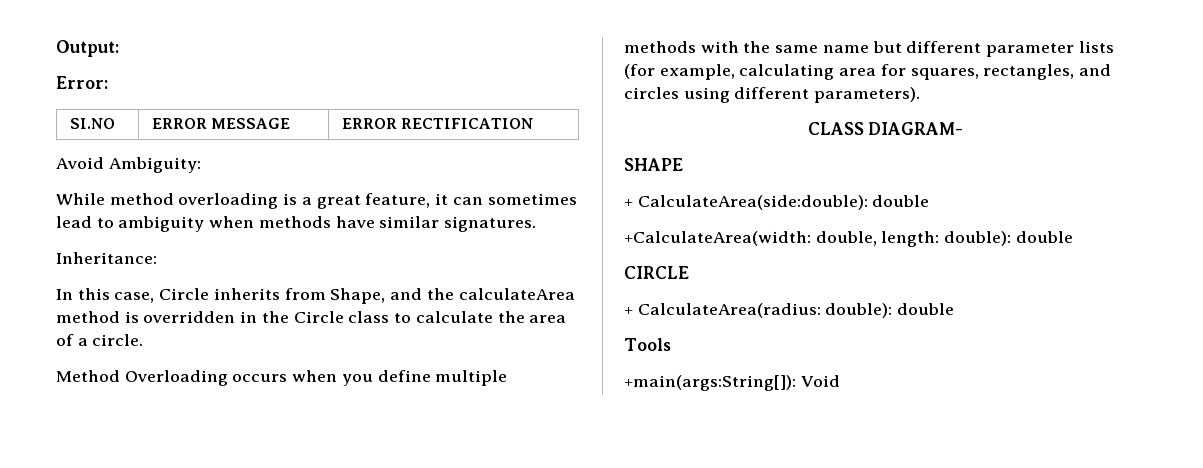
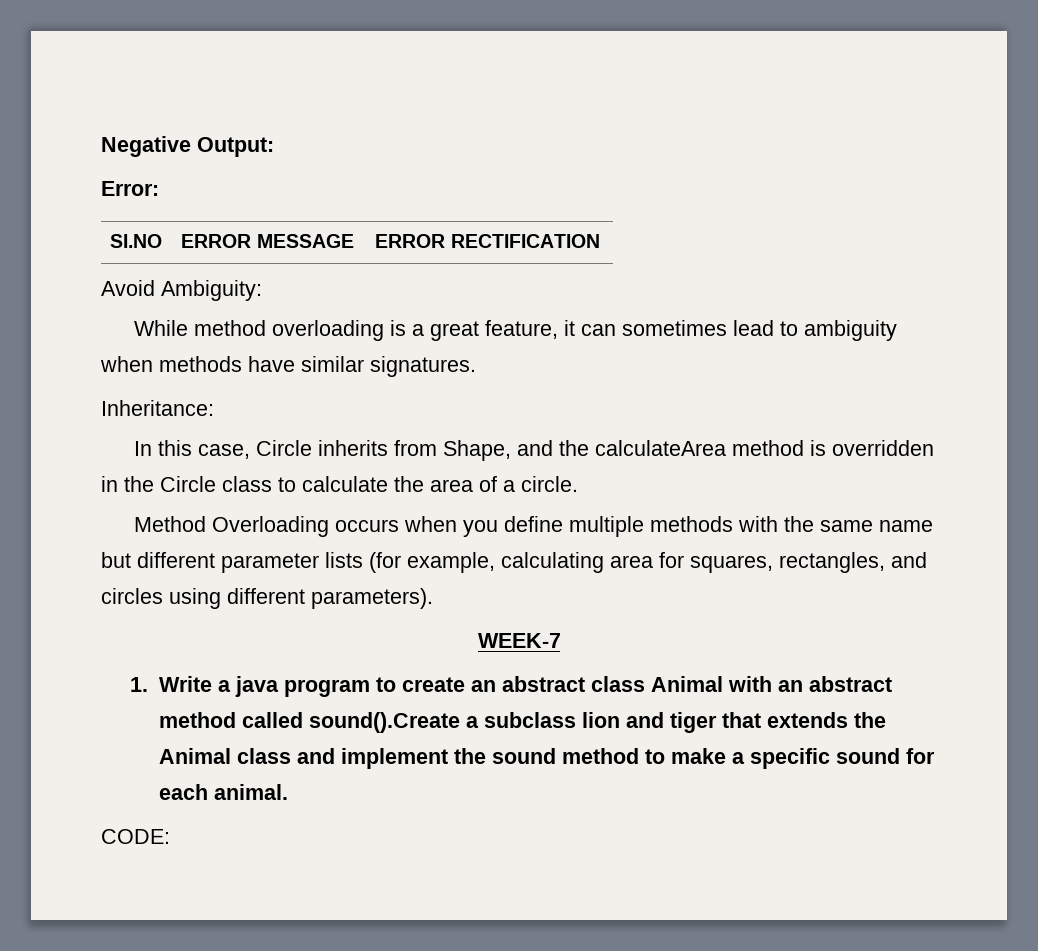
- Output:
+ Negative Output:
- CLASS DIAGRAM-
- SHAPE
- + CalculateArea(side:double): double
- +CalculateArea(width: double, length: double): double
- CIRCLE
- + CalculateArea(radius: double): double
- Tools
- +main(args:String[]): Void
+ WEEK-7
+ 1. Write a java program to create an abstract class Animal with an abstract method called sound().Create a subclass lion and tiger that extends the Animal class and implement the sound method to make a specific sound for each animal.
+ CODE:

